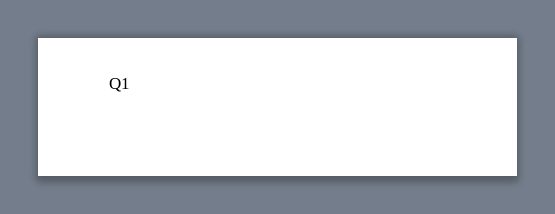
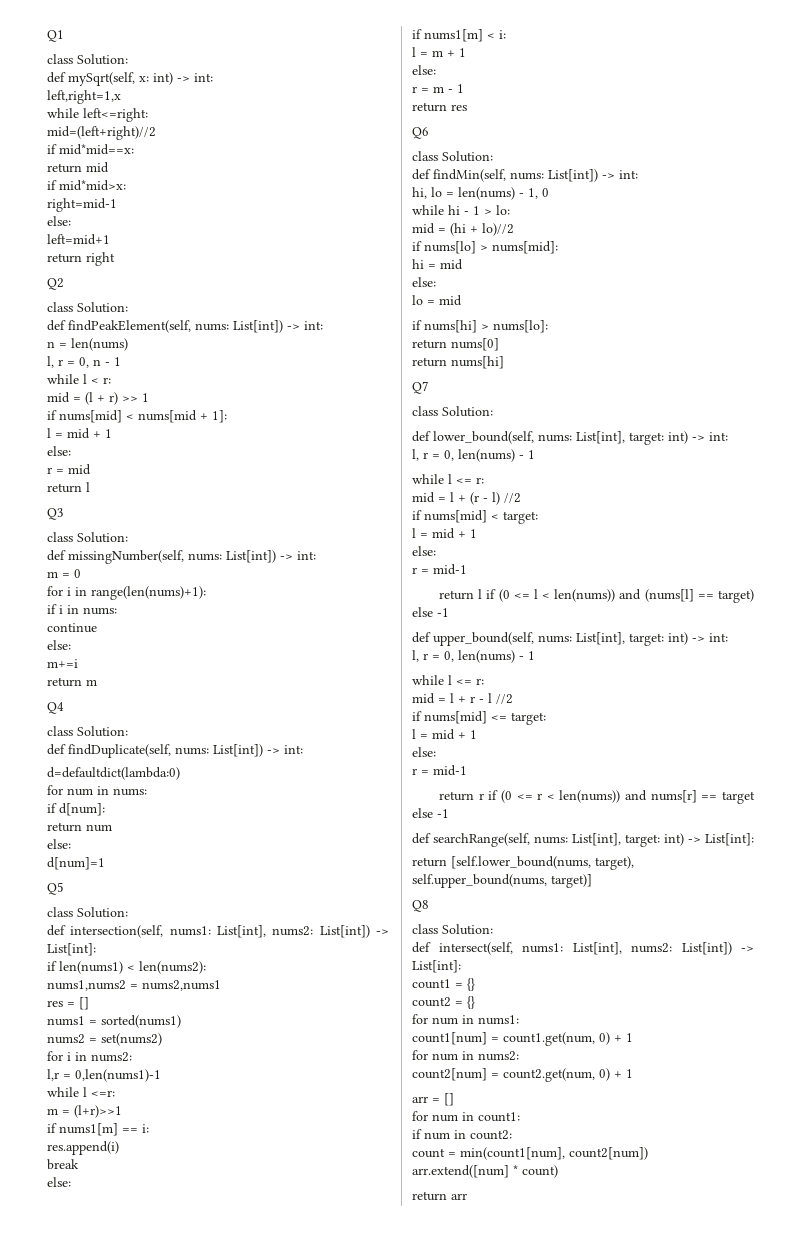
  Q1
+ class Solution:
+ def mySqrt(self, x: int) -> int:
+ left,right=1,x
+ while left<=right:
+ mid=(left+right)//2
+ if mid*mid==x:
+ return mid
+ if mid*mid>x:
+ right=mid-1
+ else:
+ left=mid+1
+ return right
+ Q2
+ class Solution:
+ def findPeakElement(self, nums: List[int]) -> int:
+ n = len(nums)
+ l, r = 0, n - 1
+ while l < r:
+ mid = (l + r) >> 1
+ if nums[mid] < nums[mid + 1]:
+ l = mid + 1
+ else:
+ r = mid
+ return l
+ Q3
+ class Solution:
+ def missingNumber(self, nums: List[int]) -> int:
+ m = 0
+ for i in range(len(nums)+1):
+ if i in nums:
+ continue
+ else:
+ m+=i
+ return m
+ Q4
+ class Solution:
+ def findDuplicate(self, nums: List[int]) -> int:
+ d=defaultdict(lambda:0)
+ for num in nums:
+ if d[num]:
+ return num
+ else:
+ d[num]=1
+ Q5
+ class Solution:
+ def intersection(self, nums1: List[int], nums2: List[int]) -> List[int]:
+ if len(nums1) < len(nums2):
+ nums1,nums2 = nums2,nums1
+ res = []
+ nums1 = sorted(nums1)
+ nums2 = set(nums2)
+ for i in nums2:
+ l,r = 0,len(nums1)-1
+ while l <=r:
+ m = (l+r)>>1
+ if nums1[m] == i:
+ res.append(i)
+ break
+ else:
+ if nums1[m] < i:
+ l = m + 1
+ else:
+ r = m - 1
+ return res
+ Q6
+ class Solution:
+ def findMin(self, nums: List[int]) -> int:
+ hi, lo = len(nums) - 1, 0
+ while hi - 1 > lo:
+ mid = (hi + lo)//2
+ if nums[lo] > nums[mid]:
+ hi = mid
+ else:
+ lo = mid
+ if nums[hi] > nums[lo]:
+ return nums[0]
+ return nums[hi]
+ Q7
+ class Solution:
+ def lower_bound(self, nums: List[int], target: int) -> int:
+ l, r = 0, len(nums) - 1
+ while l <= r:
+ mid = l + (r - l) //2
+ if nums[mid] < target:
+ l = mid + 1
+ else:
+ r = mid-1
+ return l if (0 <= l < len(nums)) and (nums[l] == target) else -1
+ def upper_bound(self, nums: List[int], target: int) -> int:
+ l, r = 0, len(nums) - 1
+ while l <= r:
+ mid = l + r - l //2
+ if nums[mid] <= target:
+ l = mid + 1
+ else:
+ r = mid-1
+ return r if (0 <= r < len(nums)) and nums[r] == target else -1
+ def searchRange(self, nums: List[int], target: int) -> List[int]:
+ return [self.lower_bound(nums, target), self.upper_bound(nums, target)]
+ Q8
+ class Solution:
+ def intersect(self, nums1: List[int], nums2: List[int]) -> List[int]:
+ count1 = {}
+ count2 = {}
+ for num in nums1:
+ count1[num] = count1.get(num, 0) + 1
+ for num in nums2:
+ count2[num] = count2.get(num, 0) + 1
+ arr = []
+ for num in count1:
+ if num in count2:
+ count = min(count1[num], count2[num])
+ arr.extend([num] * count)
+ return arr

